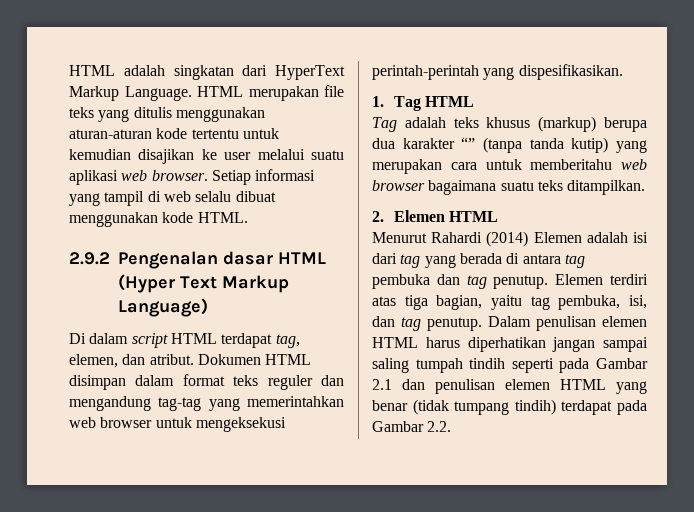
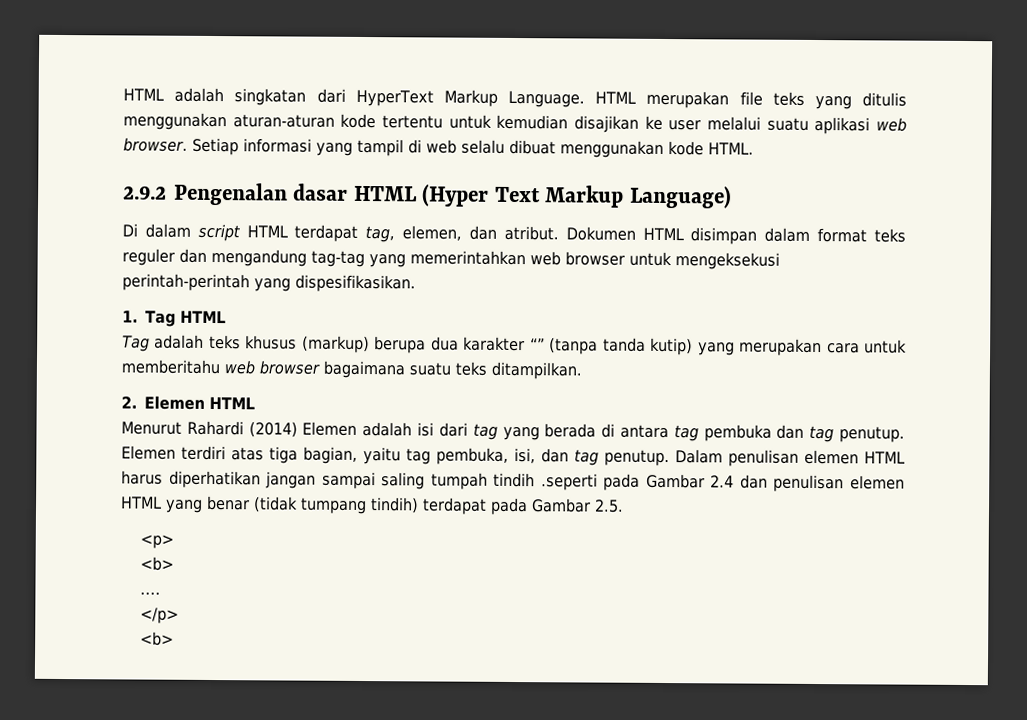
- Dalam penulisan elemen HTML harus diperhatikan jangan sampai saling tumpah tindih seperti pada Gambar 2.1 dan penulisan elemen HTML yang benar (tidak tumpang tindih) terdapat pada Gambar 2.2.
+ Dalam penulisan elemen HTML harus diperhatikan jangan sampai saling tumpah tindih .seperti pada Gambar 2.4 dan penulisan elemen HTML yang benar (tidak tumpang tindih) terdapat pada Gambar 2.5.
+ <p>
+ <b>
+ ....
+ </p>
+ <b>

